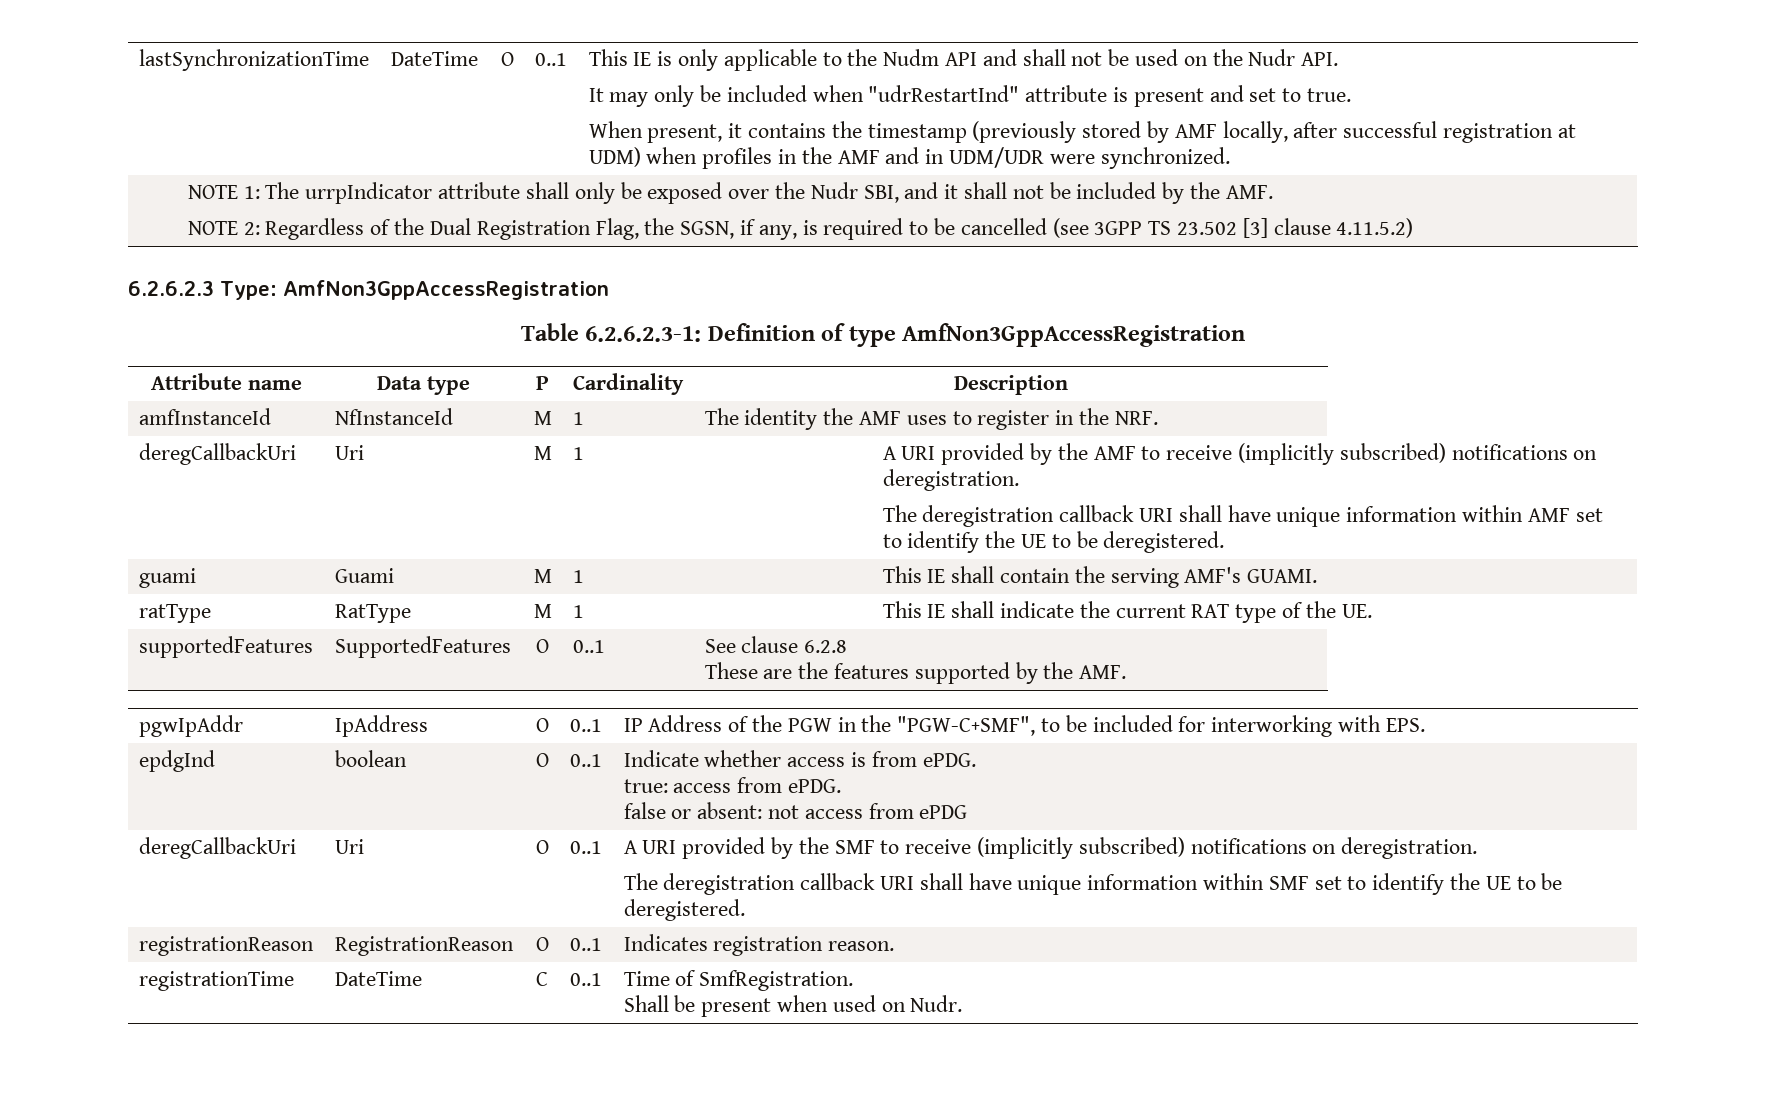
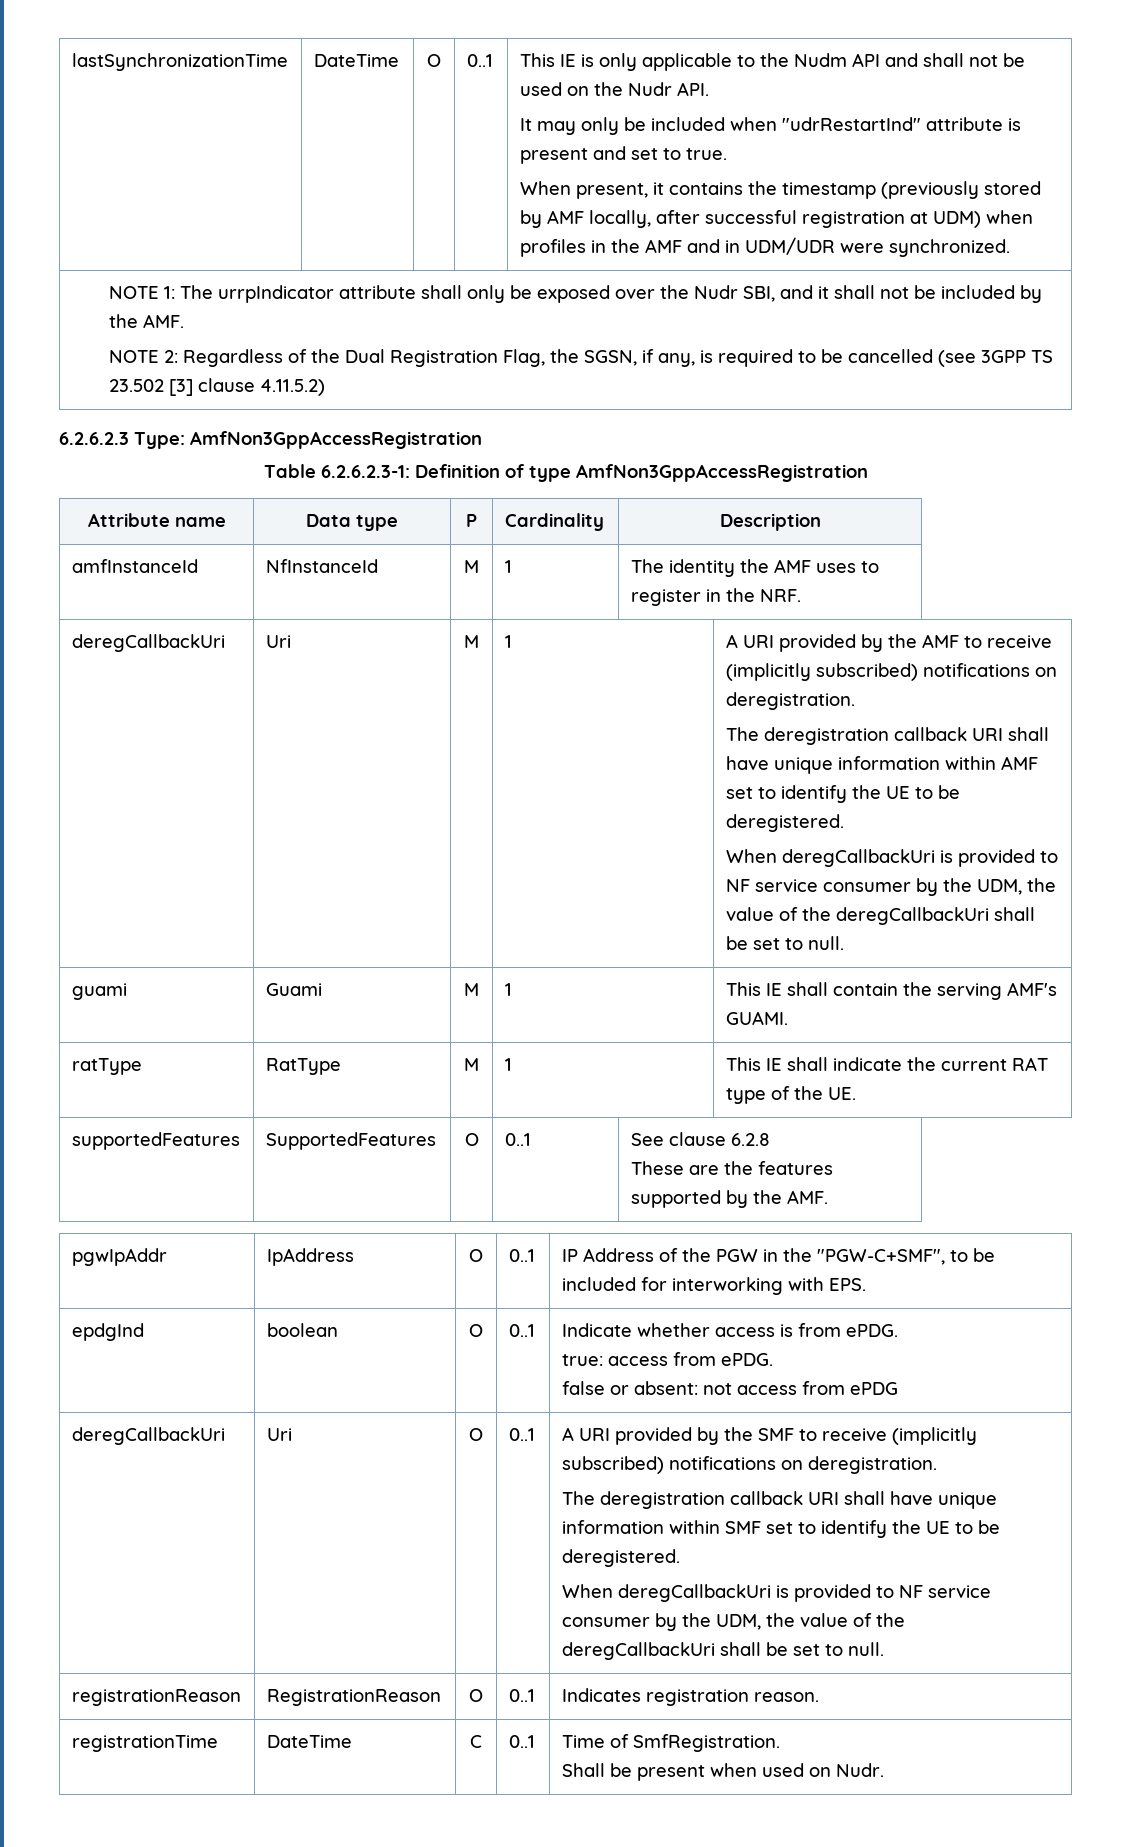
  The deregistration callback URI shall have unique information within AMF set to identify the UE to be deregistered.
+ When deregCallbackUri is provided to NF service consumer by the UDM, the value of the deregCallbackUri shall be set to null.
  The deregistration callback URI shall have unique information within SMF set to identify the UE to be deregistered.
+ When deregCallbackUri is provided to NF service consumer by the UDM, the value of the deregCallbackUri shall be set to null.

